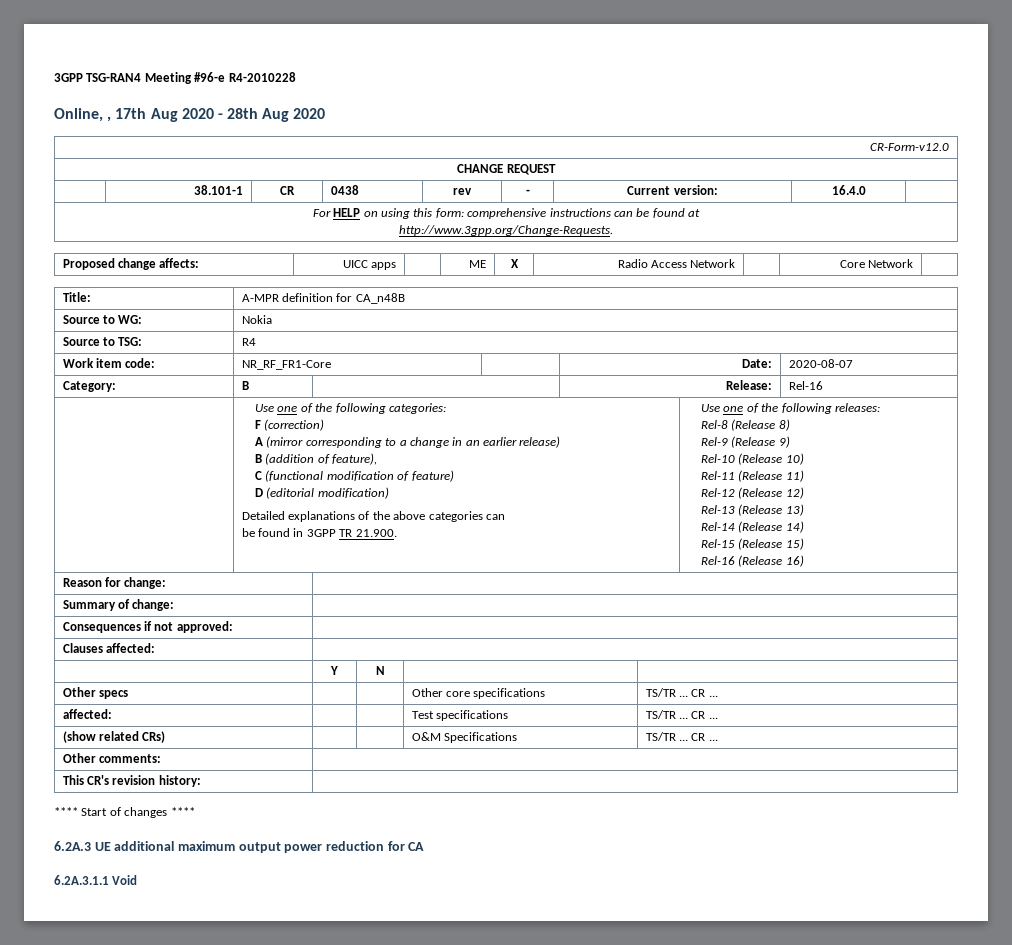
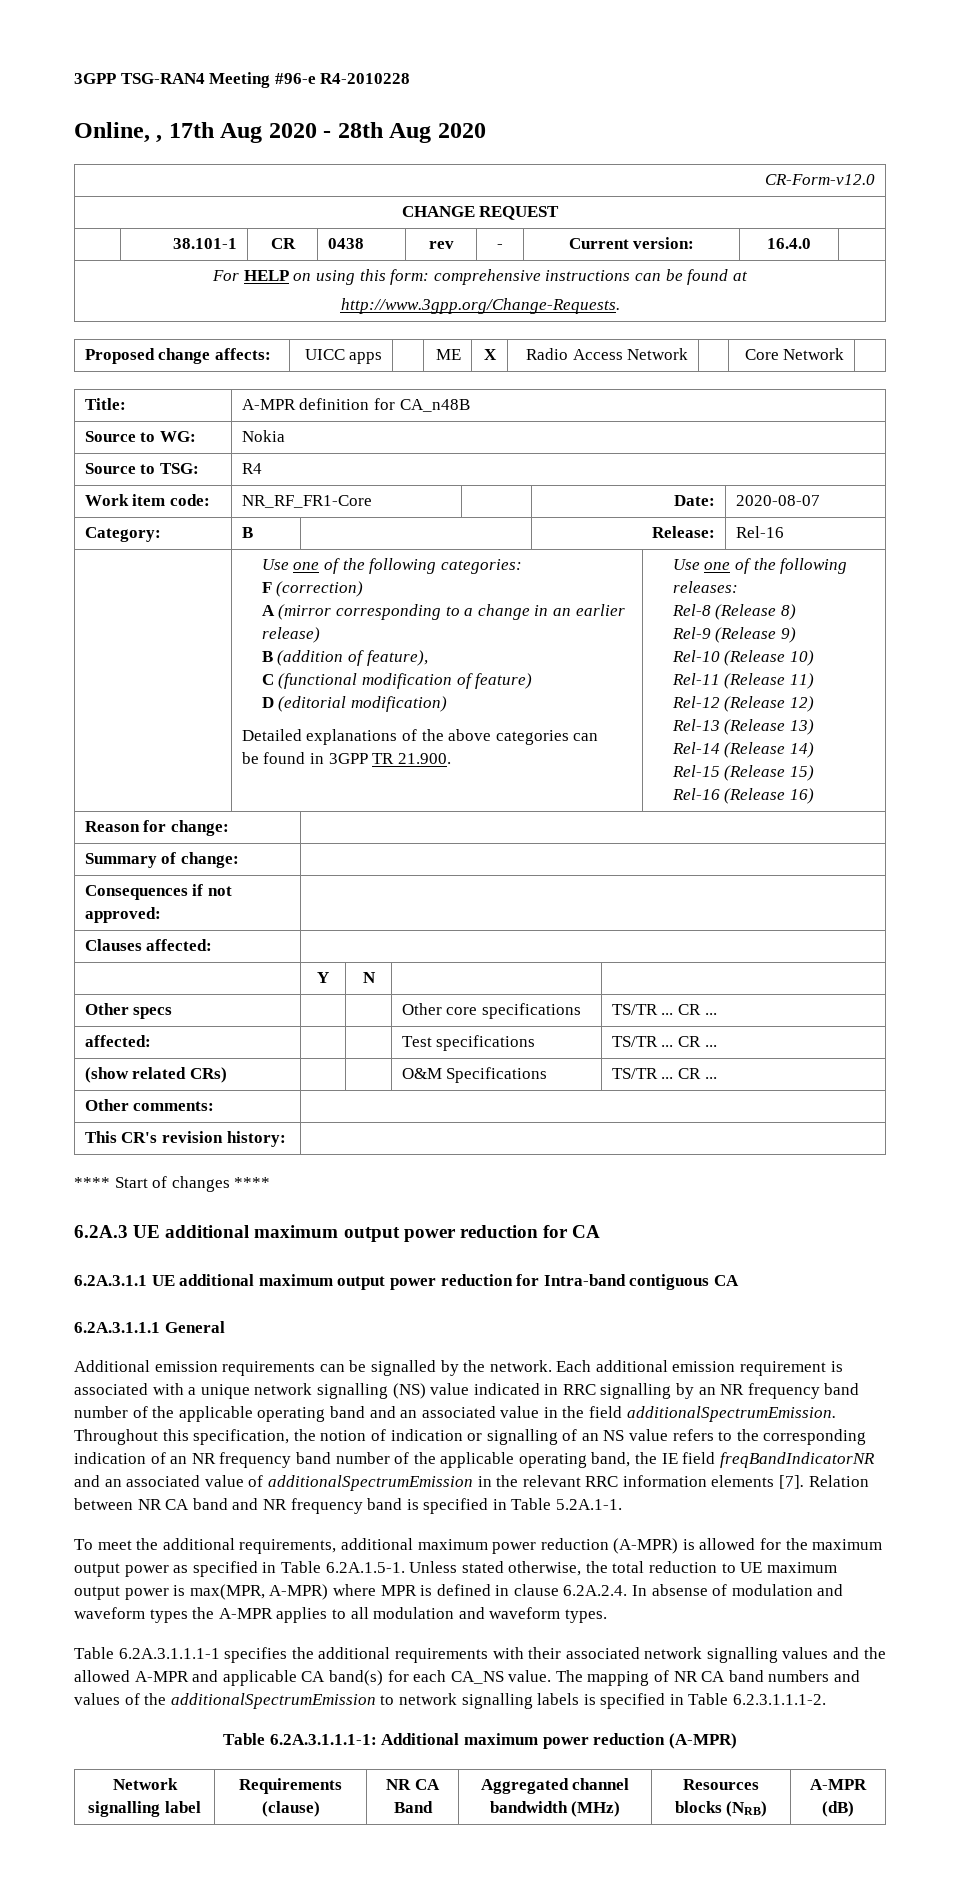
- 6.2A.3.1.1 Void
+ 6.2A.3.1.1 UE additional maximum output power reduction for Intra-band contiguous CA
+ 6.2A.3.1.1.1 General
+ Additional emission requirements can be signalled by the network. Each additional emission requirement is associated with a unique network signalling (NS) value indicated in RRC signalling by an NR frequency band number of the applicable operating band and an associated value in the field additionalSpectrumEmission. Throughout this specification, the notion of indication or signalling of an NS value refers to the corresponding indication of an NR frequency band number of the applicable operating band, the IE field freqBandIndicatorNR and an associated value of additionalSpectrumEmission in the relevant RRC information elements [7]. Relation between NR CA band and NR frequency band is specified in Table 5.2A.1-1.
+ To meet the additional requirements, additional maximum power reduction (A-MPR) is allowed for the maximum output power as specified in Table 6.2A.1.5-1. Unless stated otherwise, the total reduction to UE maximum output power is max(MPR, A-MPR) where MPR is defined in clause 6.2A.2.4. In absense of modulation and waveform types the A-MPR applies to all modulation and waveform types.
+ Table 6.2A.3.1.1.1-1 specifies the additional requirements with their associated network signalling values and the allowed A-MPR and applicable CA band(s) for each CA_NS value. The mapping of NR CA band numbers and values of the additionalSpectrumEmission to network signalling labels is specified in Table 6.2.3.1.1.1-2.
+ Table 6.2A.3.1.1.1-1: Additional maximum power reduction (A-MPR)
+ Network signalling label | Requirements (clause) | NR CA Band | Aggregated channel bandwidth (MHz) | Resources blocks (NRB) | A-MPR (dB)

